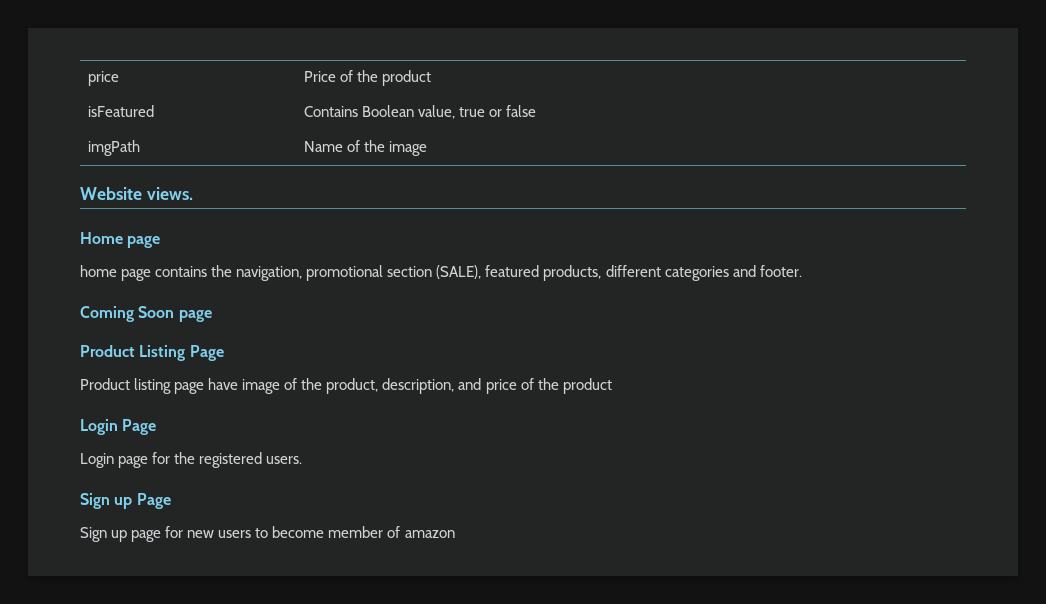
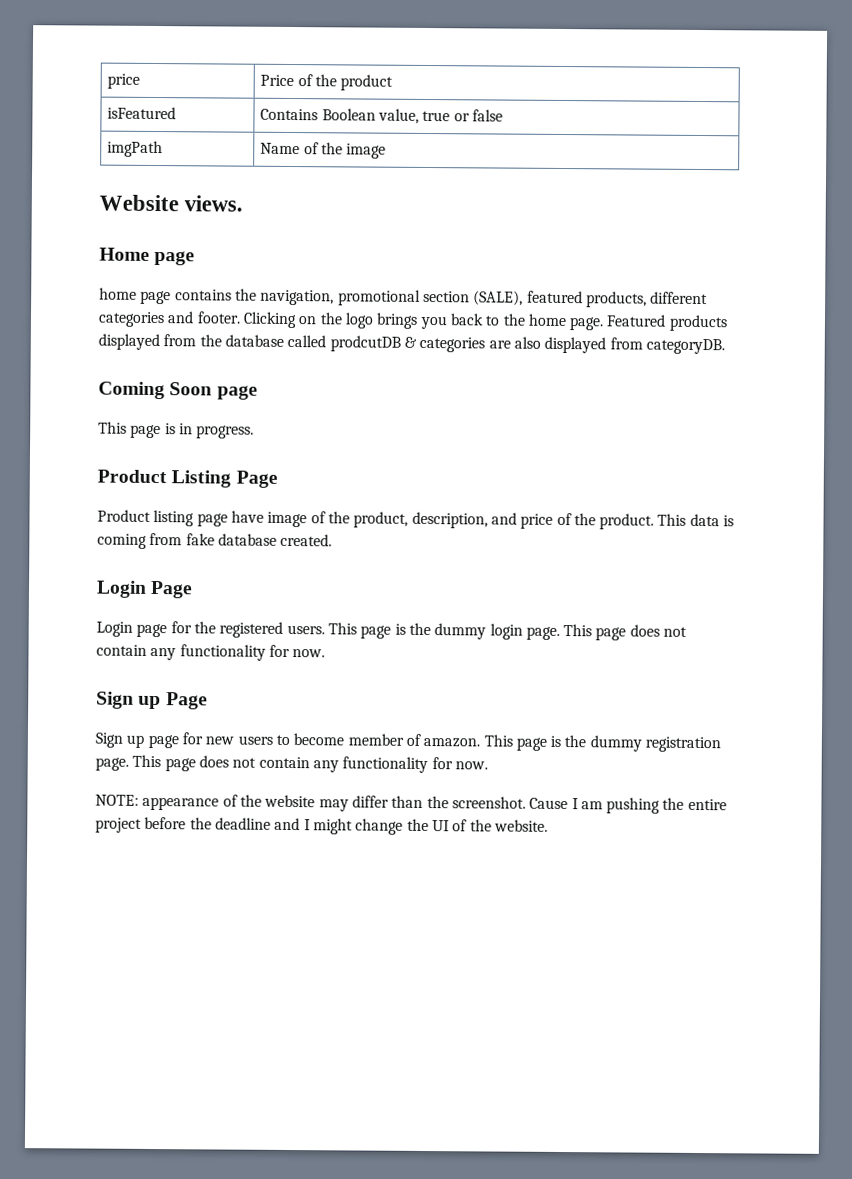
- home page contains the navigation, promotional section (SALE), featured products, different categories and footer.
+ home page contains the navigation, promotional section (SALE), featured products, different categories and footer. Clicking on the logo brings you back to the home page. Featured products displayed from the database called prodcutDB & categories are also displayed from categoryDB.
  Coming Soon page
+ This page is in progress.
- Product listing page have image of the product, description, and price of the product
+ Product listing page have image of the product, description, and price of the product. This data is coming from fake database created.
+ This page is the dummy login page. This page does not contain any functionality for now.
- Sign up page for new users to become member of amazon
+ Sign up page for new users to become member of amazon. This page is the dummy registration page. This page does not contain any functionality for now.
+ NOTE: appearance of the website may differ than the screenshot. Cause I am pushing the entire project before the deadline and I might change the UI of the website.

